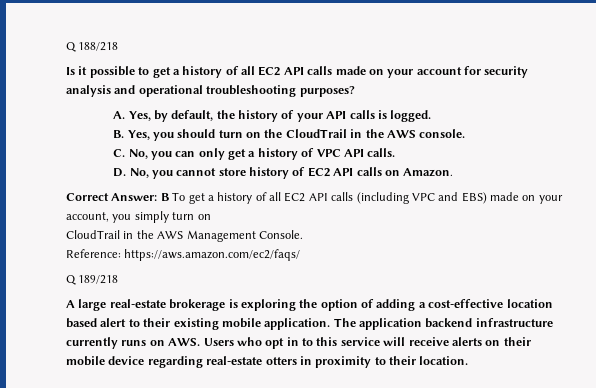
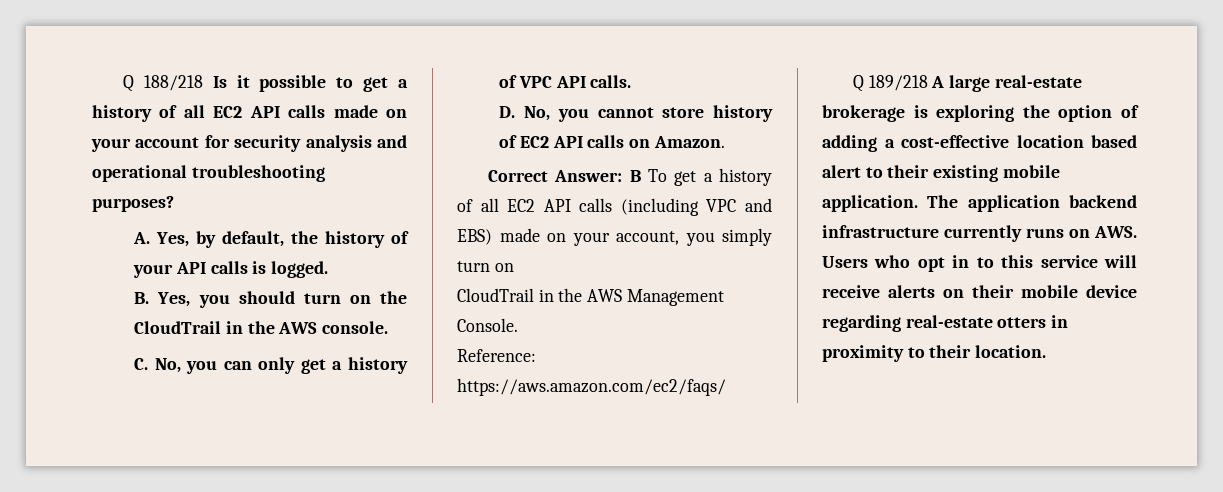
- Q 188/218
- Is it possible to get a history of all EC2 API calls made on your account for security analysis and operational troubleshooting purposes?
+ Q 188/218 Is it possible to get a history of all EC2 API calls made on your account for security analysis and operational troubleshooting purposes?
- Q 189/218
- A large real-estate brokerage is exploring the option of adding a cost-effective location based alert to their existing mobile application.
+ Q 189/218 A large real-estate brokerage is exploring the option of adding a cost-effective location based alert to their existing mobile application.

